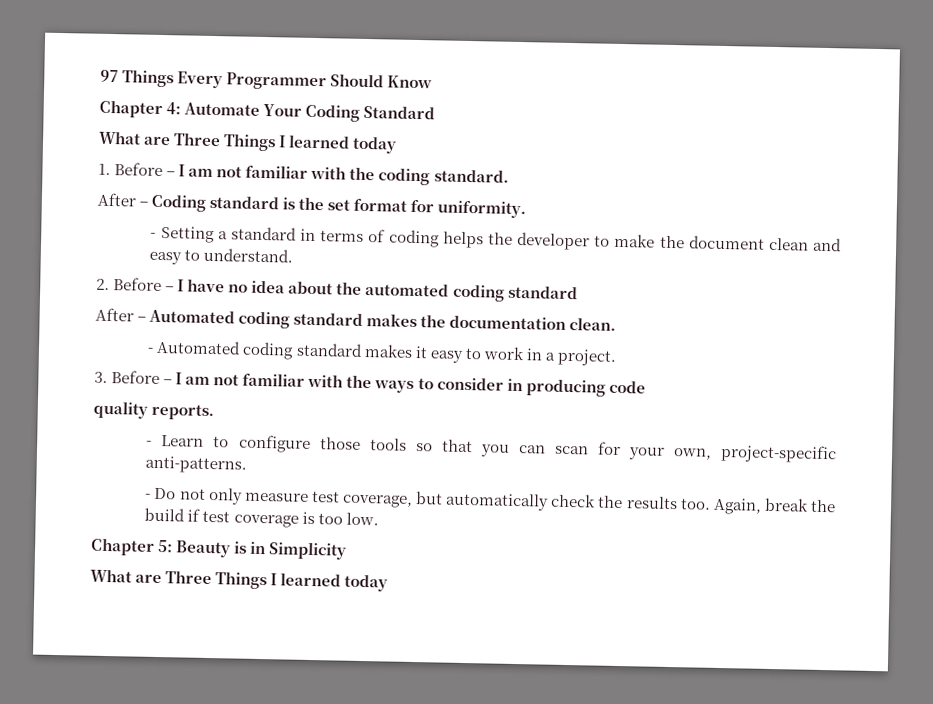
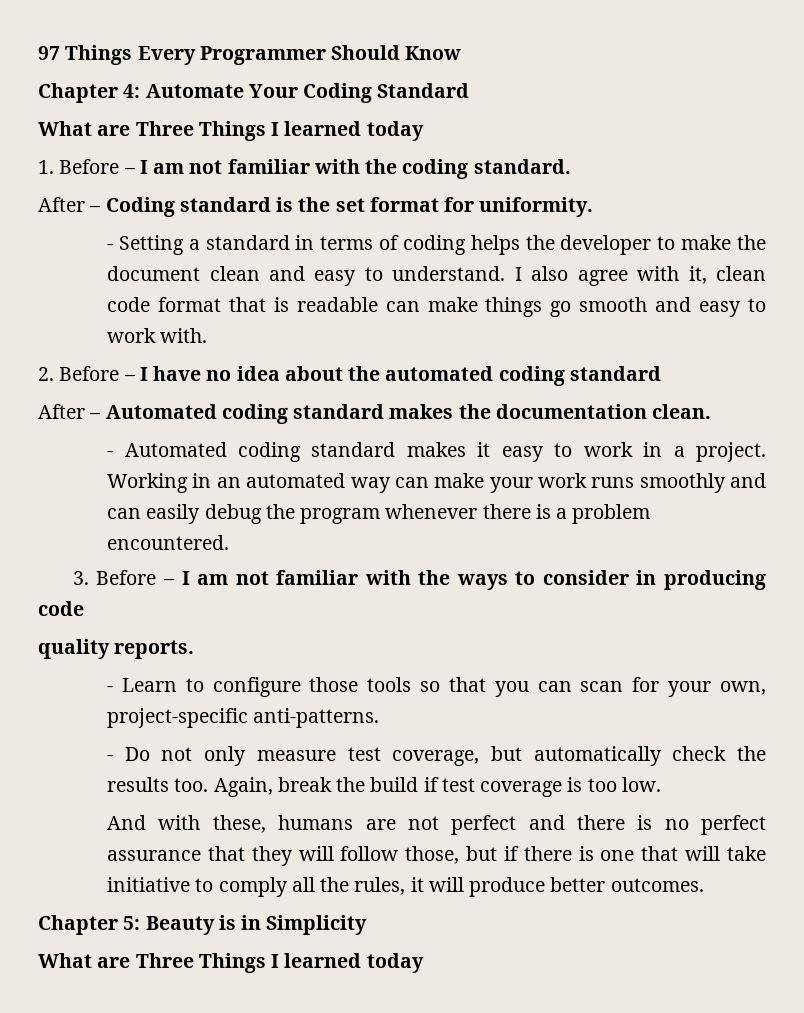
+ I also agree with it, clean code format that is readable can make things go smooth and easy to work with.
+ Working in an automated way can make your work runs smoothly and can easily debug the program whenever there is a problem encountered.
+ And with these, humans are not perfect and there is no perfect assurance that they will follow those, but if there is one that will take initiative to comply all the rules, it will produce better outcomes.

